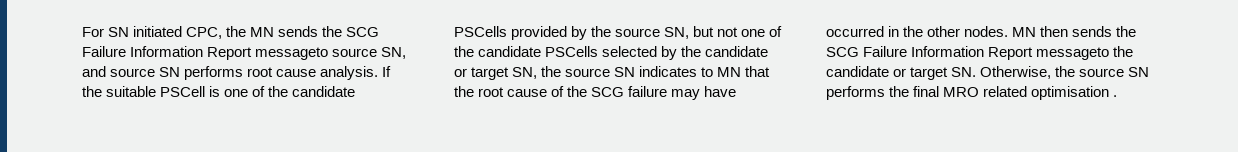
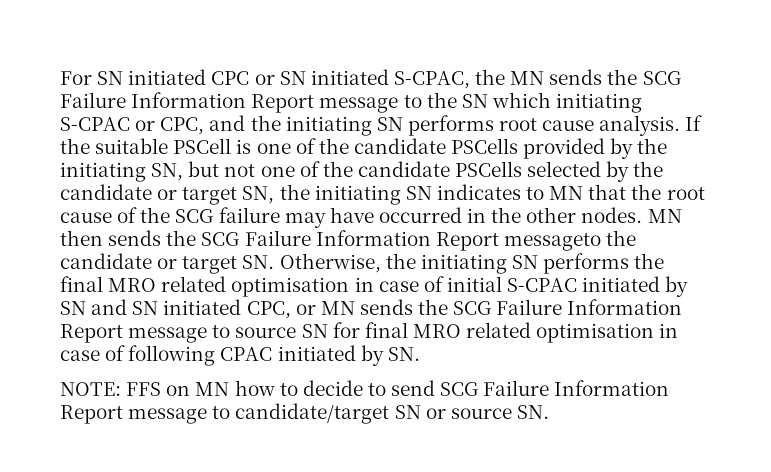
- For SN initiated CPC, the MN sends the SCG Failure Information Report messageto source SN, and source SN performs root cause analysis.
+ For SN initiated CPC or SN initiated S-CPAC, the MN sends the SCG Failure Information Report message to the SN which initiating S-CPAC or CPC, and the initiating SN performs root cause analysis.
- If the suitable PSCell is one of the candidate PSCells provided by the source SN, but not one of the candidate PSCells selected by the candidate or target SN, the source SN indicates to MN that the root cause of the SCG failure may have occurred in the other nodes.
+ If the suitable PSCell is one of the candidate PSCells provided by the initiating SN, but not one of the candidate PSCells selected by the candidate or target SN, the initiating SN indicates to MN that the root cause of the SCG failure may have occurred in the other nodes.
- MN then sends the SCG Failure Information Report messageto the candidate or target SN. Otherwise, the source SN performs the final MRO related optimisation .
+ MN then sends the SCG Failure Information Report messageto the candidate or target SN. Otherwise, the initiating SN performs the final MRO related optimisation in case of initial S-CPAC initiated by SN and SN initiated CPC, or MN sends the SCG Failure Information Report message to source SN for final MRO related optimisation in case of following CPAC initiated by SN.
+ NOTE: FFS on MN how to decide to send SCG Failure Information Report message to candidate/target SN or source SN.

